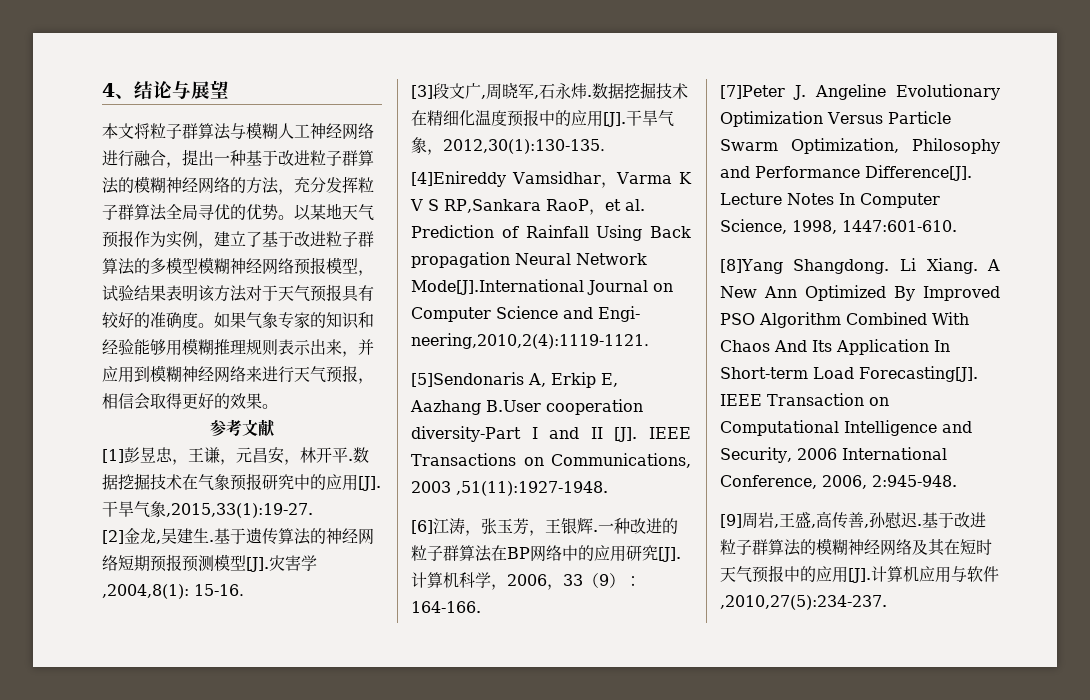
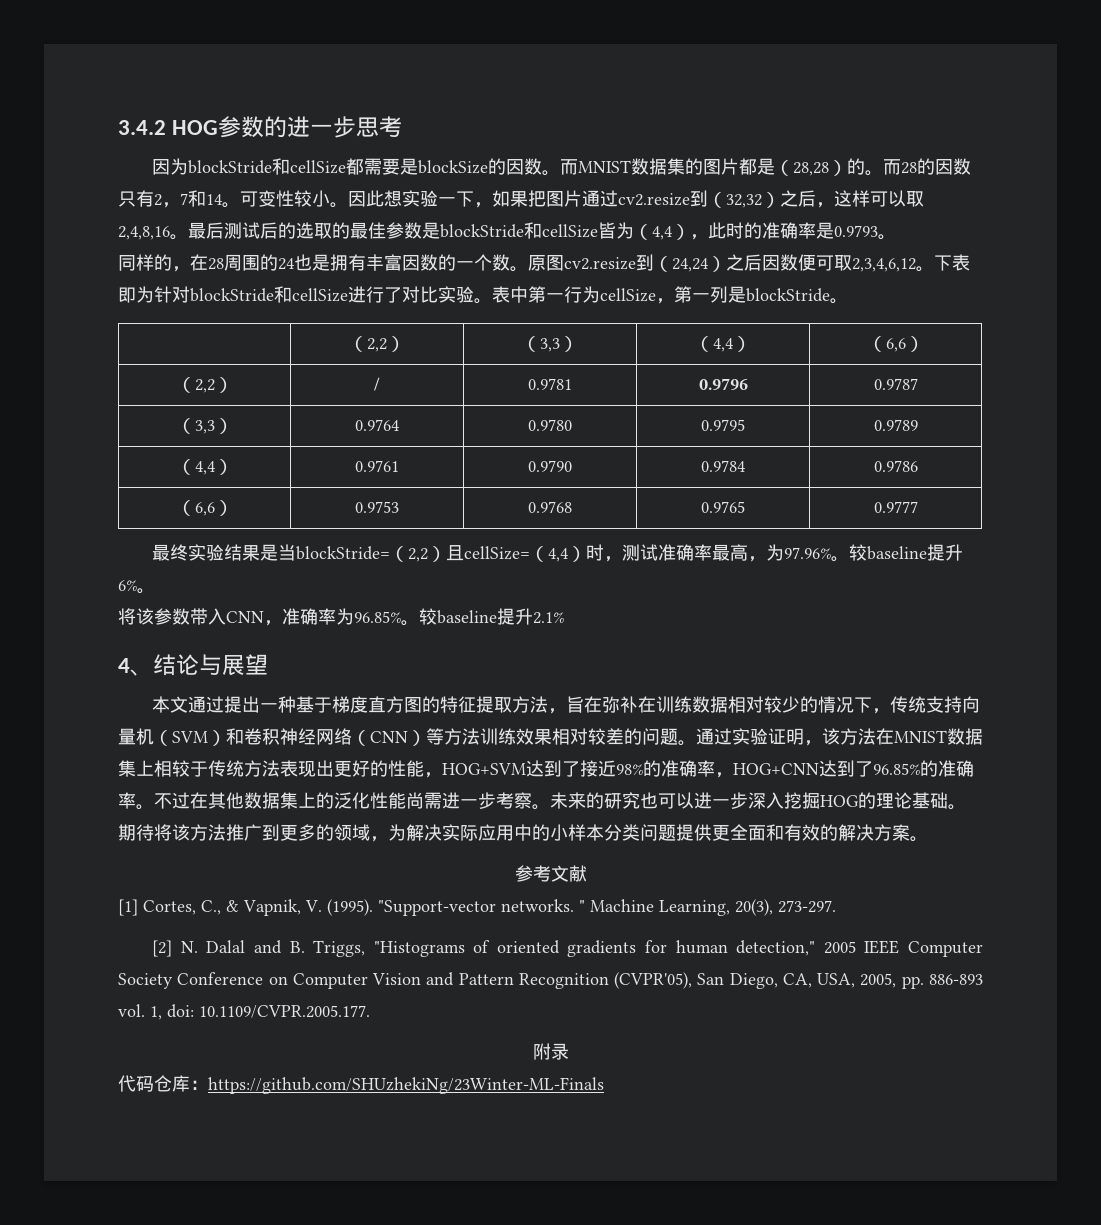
+ 3.4.2 HOG参数的进一步思考
+ 因为blockStride和cellSize都需要是blockSize的因数。而MNIST数据集的图片都是（28,28）的。而28的因数只有2，7和14。可变性较小。因此想实验一下，如果把图片通过cv2.resize到（32,32）之后，这样可以取2,4,8,16。最后测试后的选取的最佳参数是blockStride和cellSize皆为（4,4），此时的准确率是0.9793。
+ 同样的，在28周围的24也是拥有丰富因数的一个数。原图cv2.resize到（24,24）之后因数便可取2,3,4,6,12。下表即为针对blockStride和cellSize进行了对比实验。表中第一行为cellSize，第一列是blockStride。
+ | （2,2） | （3,3） | （4,4） | （6,6）
+ （2,2） | / | 0.9781 | 0.9796 | 0.9787
+ （3,3） | 0.9764 | 0.9780 | 0.9795 | 0.9789
+ （4,4） | 0.9761 | 0.9790 | 0.9784 | 0.9786
+ （6,6） | 0.9753 | 0.9768 | 0.9765 | 0.9777
+ 最终实验结果是当blockStride=（2,2）且cellSize=（4,4）时，测试准确率最高，为97.96%。较baseline提升6%。
+ 将该参数带入CNN，准确率为96.85%。较baseline提升2.1%
- 本文将粒子群算法与模糊人工神经网络进行融合，提出一种基于改进粒子群算法的模糊神经网络的方法，充分发挥粒子群算法全局寻优的优势。以某地天气预报作为实例，建立了基于改进粒子群算法的多模型模糊神经网络预报模型，试验结果表明该方法对于天气预报具有较好的准确度。如果气象专家的知识和经验能够用模糊推理规则表示出来，并应用到模糊神经网络来进行天气预报，相信会取得更好的效果。
+ 本文通过提出一种基于梯度直方图的特征提取方法，旨在弥补在训练数据相对较少的情况下，传统支持向量机（SVM）和卷积神经网络（CNN）等方法训练效果相对较差的问题。通过实验证明，该方法在MNIST数据集上相较于传统方法表现出更好的性能，HOG+SVM达到了接近98%的准确率，HOG+CNN达到了96.85%的准确率。不过在其他数据集上的泛化性能尚需进一步考察。未来的研究也可以进一步深入挖掘HOG的理论基础。期待将该方法推广到更多的领域，为解决实际应用中的小样本分类问题提供更全面和有效的解决方案。
  参考文献
- [1]彭昱忠，王谦，元昌安，林开平.数据挖掘技术在气象预报研究中的应用[J].干旱气象,2015,33(1):19-27.
- [2]金龙,吴建生.基于遗传算法的神经网络短期预报预测模型[J].灾害学,2004,8(1): 15-16．
- [3]段文广,周晓军,石永炜.数据挖掘技术在精细化温度预报中的应用[J].干旱气象，2012,30(1):130-135．
- [4]Enireddy Vamsidhar，Varma K V S RP,Sankara RaoP，et al. Prediction of Rainfall Using Back propagation Neural Network Mode[J].International Journal on Computer Science and Engi- neering,2010,2(4):1119-1121．
- [5]Sendonaris A, Erkip E, Aazhang B.User cooperation diversity-Part I and II [J]. IEEE Transactions on Communications, 2003 ,51(11):1927-1948.
- [6]江涛，张玉芳，王银辉.一种改进的粒子群算法在BP网络中的应用研究[J].计算机科学，2006，33（9）：164-166.
- [7]Peter J. Angeline Evolutionary Optimization Versus Particle Swarm Optimization, Philosophy and Performance Difference[J]. Lecture Notes In Computer Science, 1998, 1447:601-610.
- [8]Yang Shangdong. Li Xiang. A New Ann Optimized By Improved PSO Algorithm Combined With Chaos And Its Application In Short-term Load Forecasting[J]. IEEE Transaction on Computational Intelligence and Security, 2006 International Conference, 2006, 2:945-948.
- [9]周岩,王盛,高传善,孙慰迟.基于改进粒子群算法的模糊神经网络及其在短时天气预报中的应用[J].计算机应用与软件,2010,27(5):234-237.
+ [1] Cortes, C., & Vapnik, V. (1995). "Support-vector networks. " Machine Learning, 20(3), 273-297.
+ [2] N. Dalal and B. Triggs, "Histograms of oriented gradients for human detection," 2005 IEEE Computer Society Conference on Computer Vision and Pattern Recognition (CVPR'05), San Diego, CA, USA, 2005, pp. 886-893 vol. 1, doi: 10.1109/CVPR.2005.177.
+ 附录
+ 代码仓库：https://github.com/SHUzhekiNg/23Winter-ML-Finals

